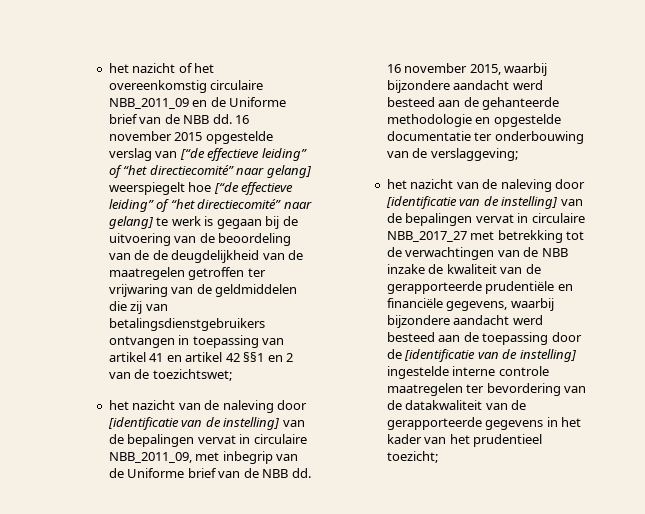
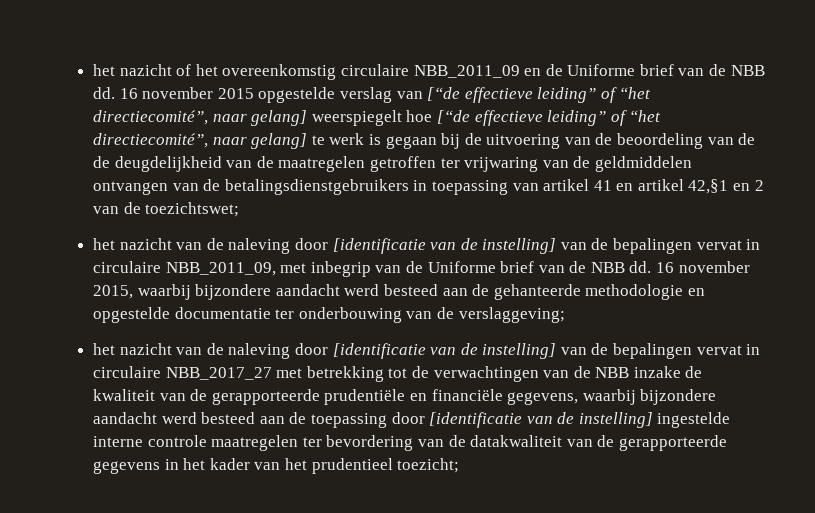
- 16 november 2015 opgestelde verslag van [“de effectieve leiding” of “het directiecomité” naar gelang] weerspiegelt hoe [“de effectieve leiding” of “het directiecomité” naar gelang] te werk is gegaan bij de uitvoering van de beoordeling van de de deugdelijkheid van de maatregelen getroffen ter vrijwaring van de geldmiddelen die zij van betalingsdienstgebruikers ontvangen in toepassing van artikel 41 en artikel 42 §§1 en 2 van de toezichtswet;
+ 16 november 2015 opgestelde verslag van [“de effectieve leiding” of “het directiecomité”, naar gelang] weerspiegelt hoe [“de effectieve leiding” of “het directiecomité”, naar gelang] te werk is gegaan bij de uitvoering van de beoordeling van de de deugdelijkheid van de maatregelen getroffen ter vrijwaring van de geldmiddelen ontvangen van de betalingsdienstgebruikers in toepassing van artikel 41 en artikel 42,§1 en 2 van de toezichtswet;
- het nazicht van de naleving door [identificatie van de instelling] van de bepalingen vervat in circulaire NBB_2017_27 met betrekking tot de verwachtingen van de NBB inzake de kwaliteit van de gerapporteerde prudentiële en financiële gegevens, waarbij bijzondere aandacht werd besteed aan de toepassing door de [identificatie van de instelling] ingestelde interne controle maatregelen ter bevordering van de datakwaliteit van de gerapporteerde gegevens in het kader van het prudentieel toezicht;
+ het nazicht van de naleving door [identificatie van de instelling] van de bepalingen vervat in circulaire NBB_2017_27 met betrekking tot de verwachtingen van de NBB inzake de kwaliteit van de gerapporteerde prudentiële en financiële gegevens, waarbij bijzondere aandacht werd besteed aan de toepassing door [identificatie van de instelling] ingestelde interne controle maatregelen ter bevordering van de datakwaliteit van de gerapporteerde gegevens in het kader van het prudentieel toezicht;

